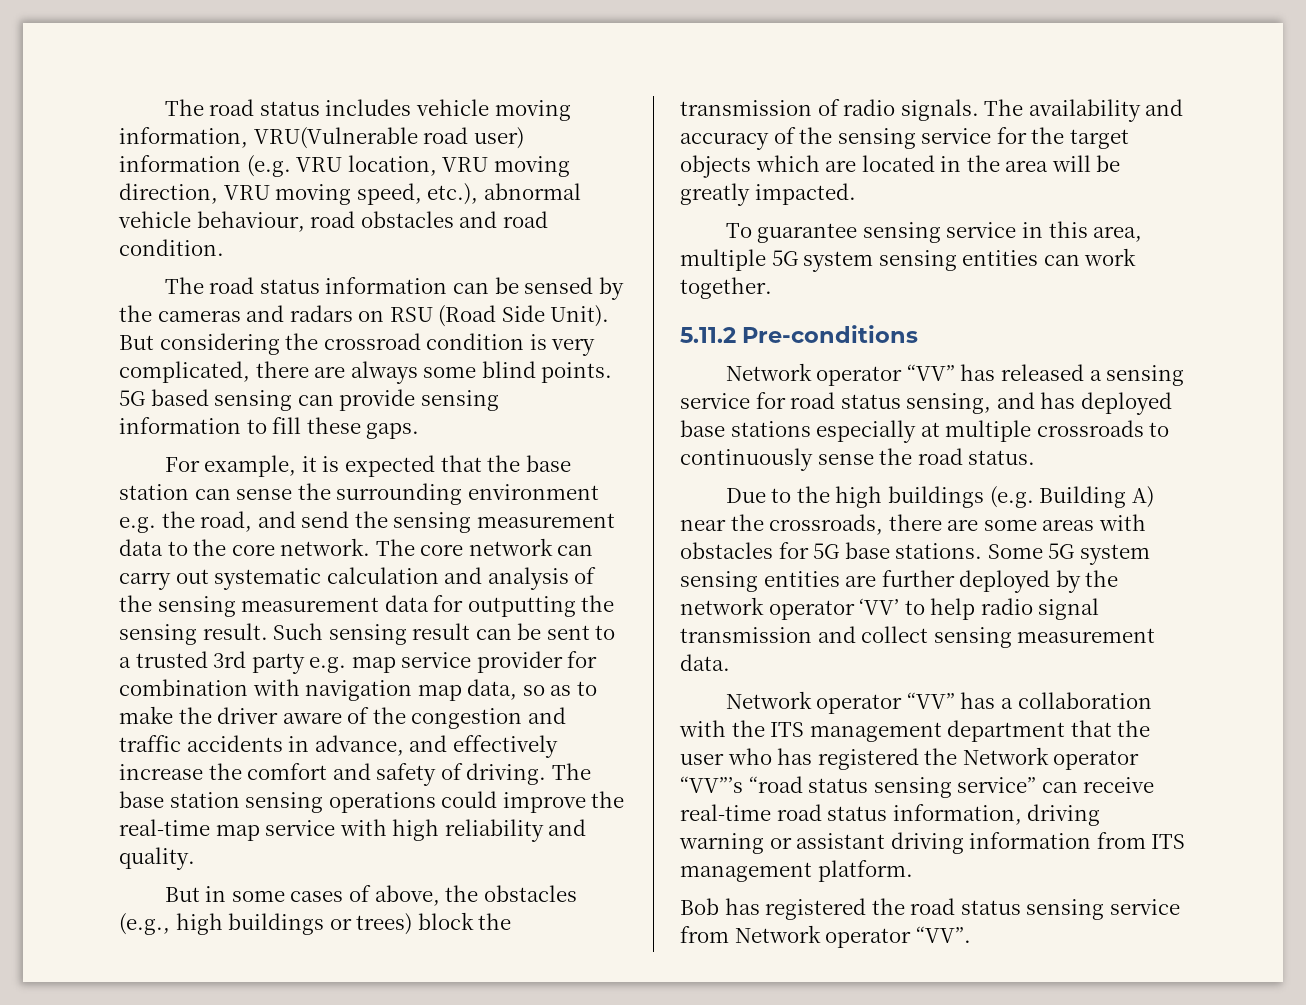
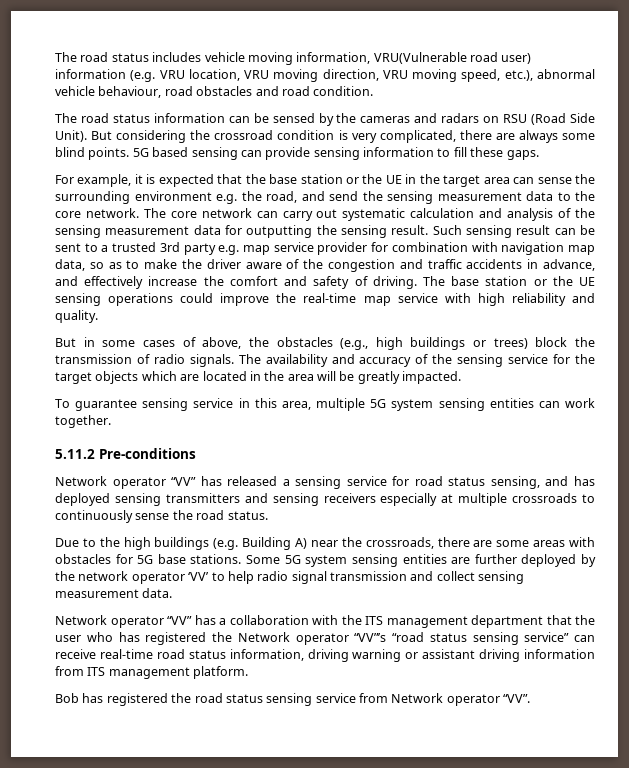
- For example, it is expected that the base station can sense the surrounding environment e.g. the road, and send the sensing measurement data to the core network.
+ For example, it is expected that the base station or the UE in the target area can sense the surrounding environment e.g. the road, and send the sensing measurement data to the core network.
- The base station sensing operations could improve the real-time map service with high reliability and quality.
+ The base station or the UE sensing operations could improve the real-time map service with high reliability and quality.
- Network operator “VV” has released a sensing service for road status sensing, and has deployed base stations especially at multiple crossroads to continuously sense the road status.
+ Network operator “VV” has released a sensing service for road status sensing, and has deployed sensing transmitters and sensing receivers especially at multiple crossroads to continuously sense the road status.

